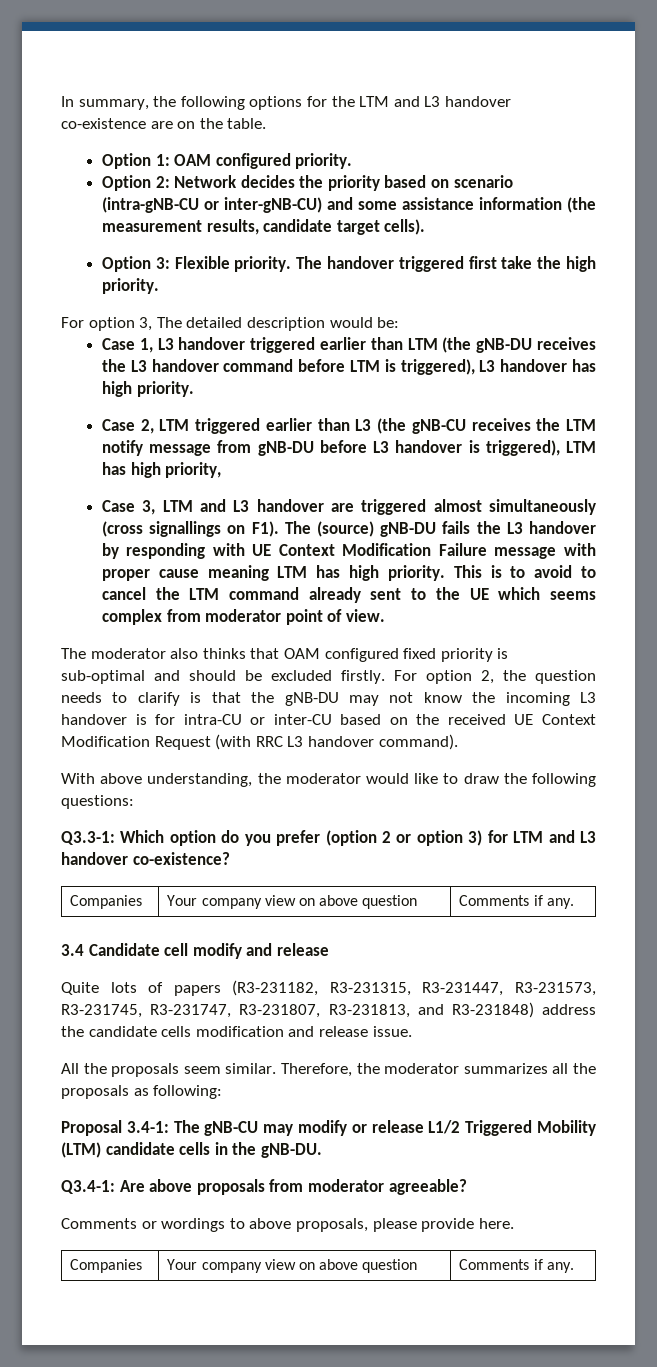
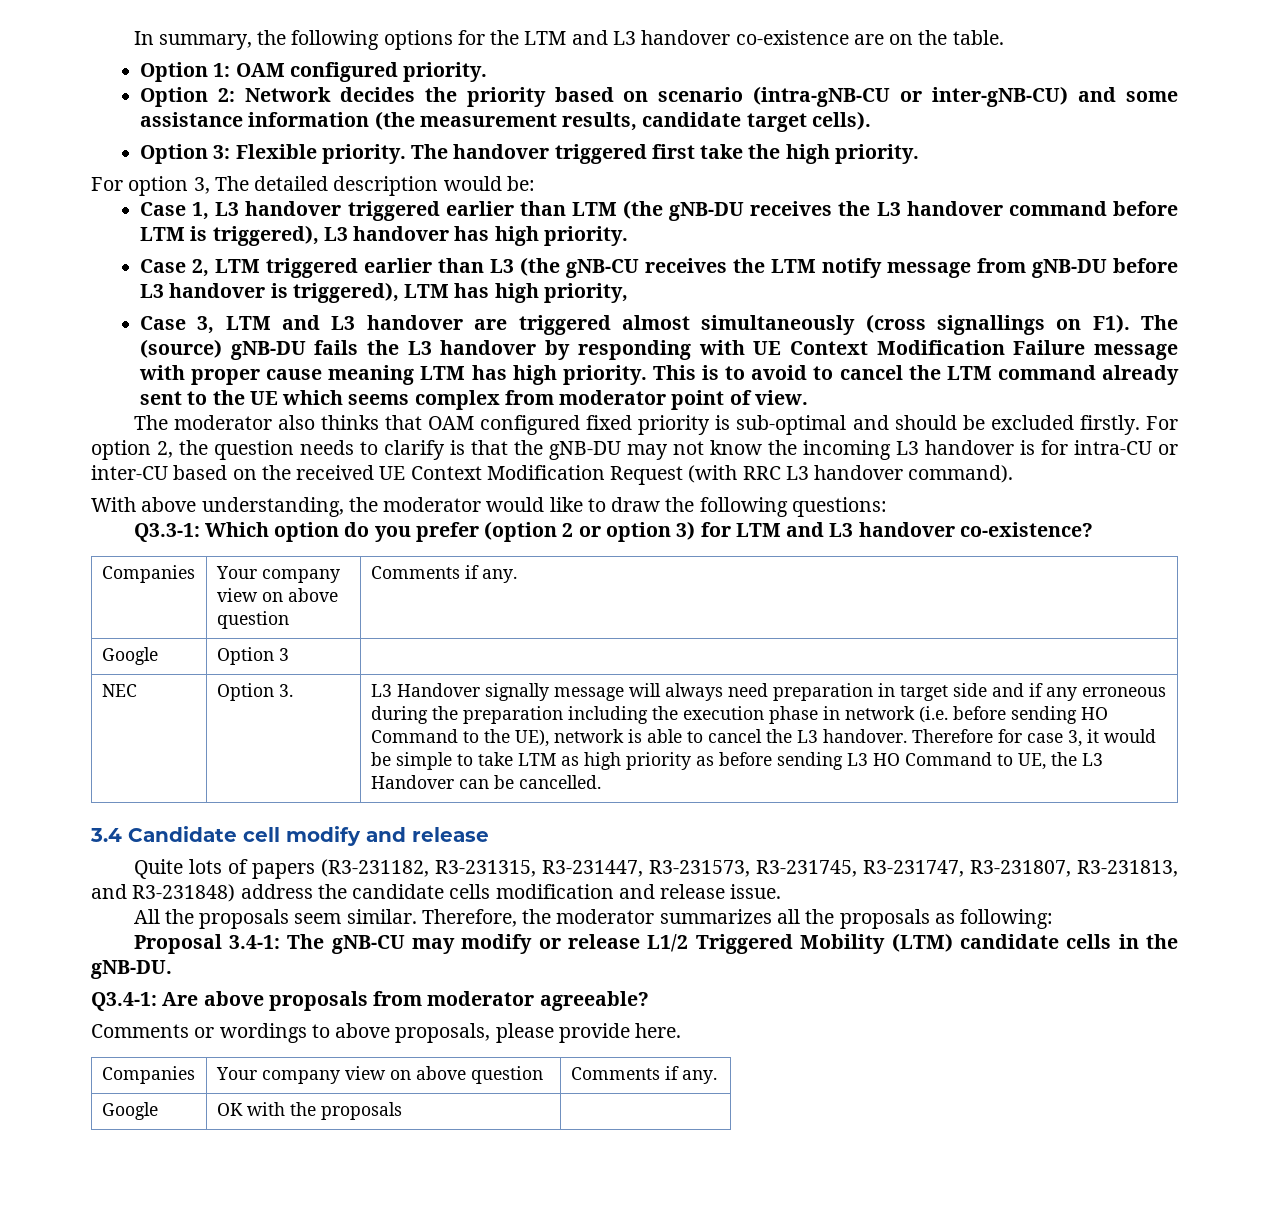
+ Google | Option 3 |
+ NEC | Option 3. | L3 Handover signally message will always need preparation in target side and if any erroneous during the preparation including the execution phase in network (i.e. before sending HO Command to the UE), network is able to cancel the L3 handover. Therefore for case 3, it would be simple to take LTM as high priority as before sending L3 HO Command to UE, the L3 Handover can be cancelled.
+ Google | OK with the proposals |

